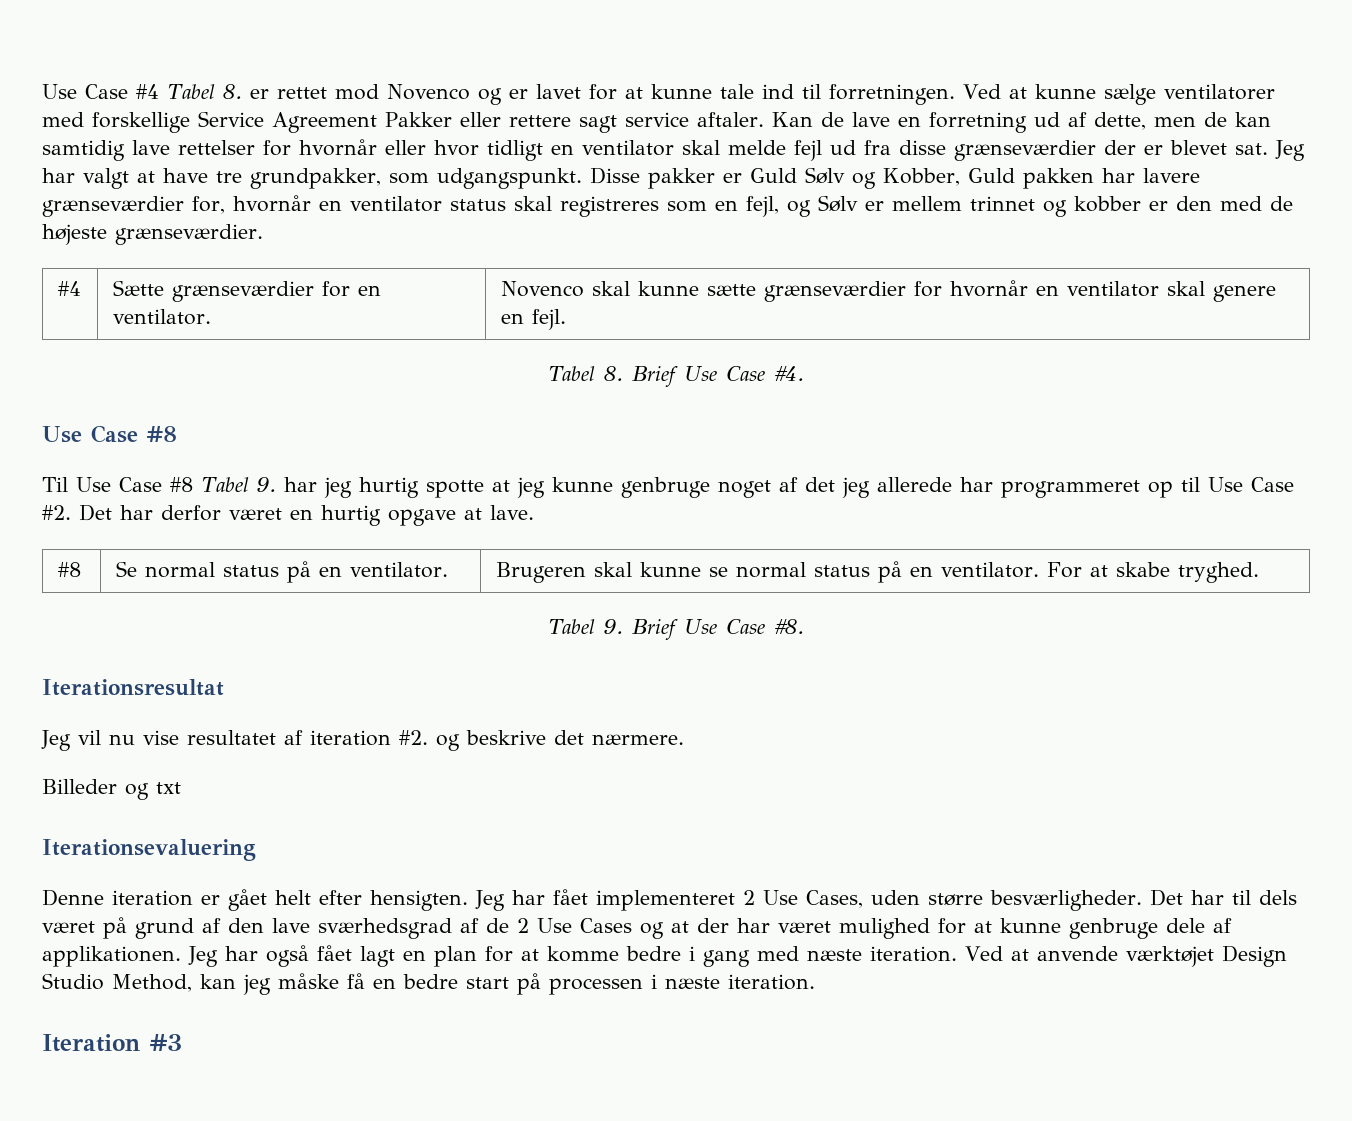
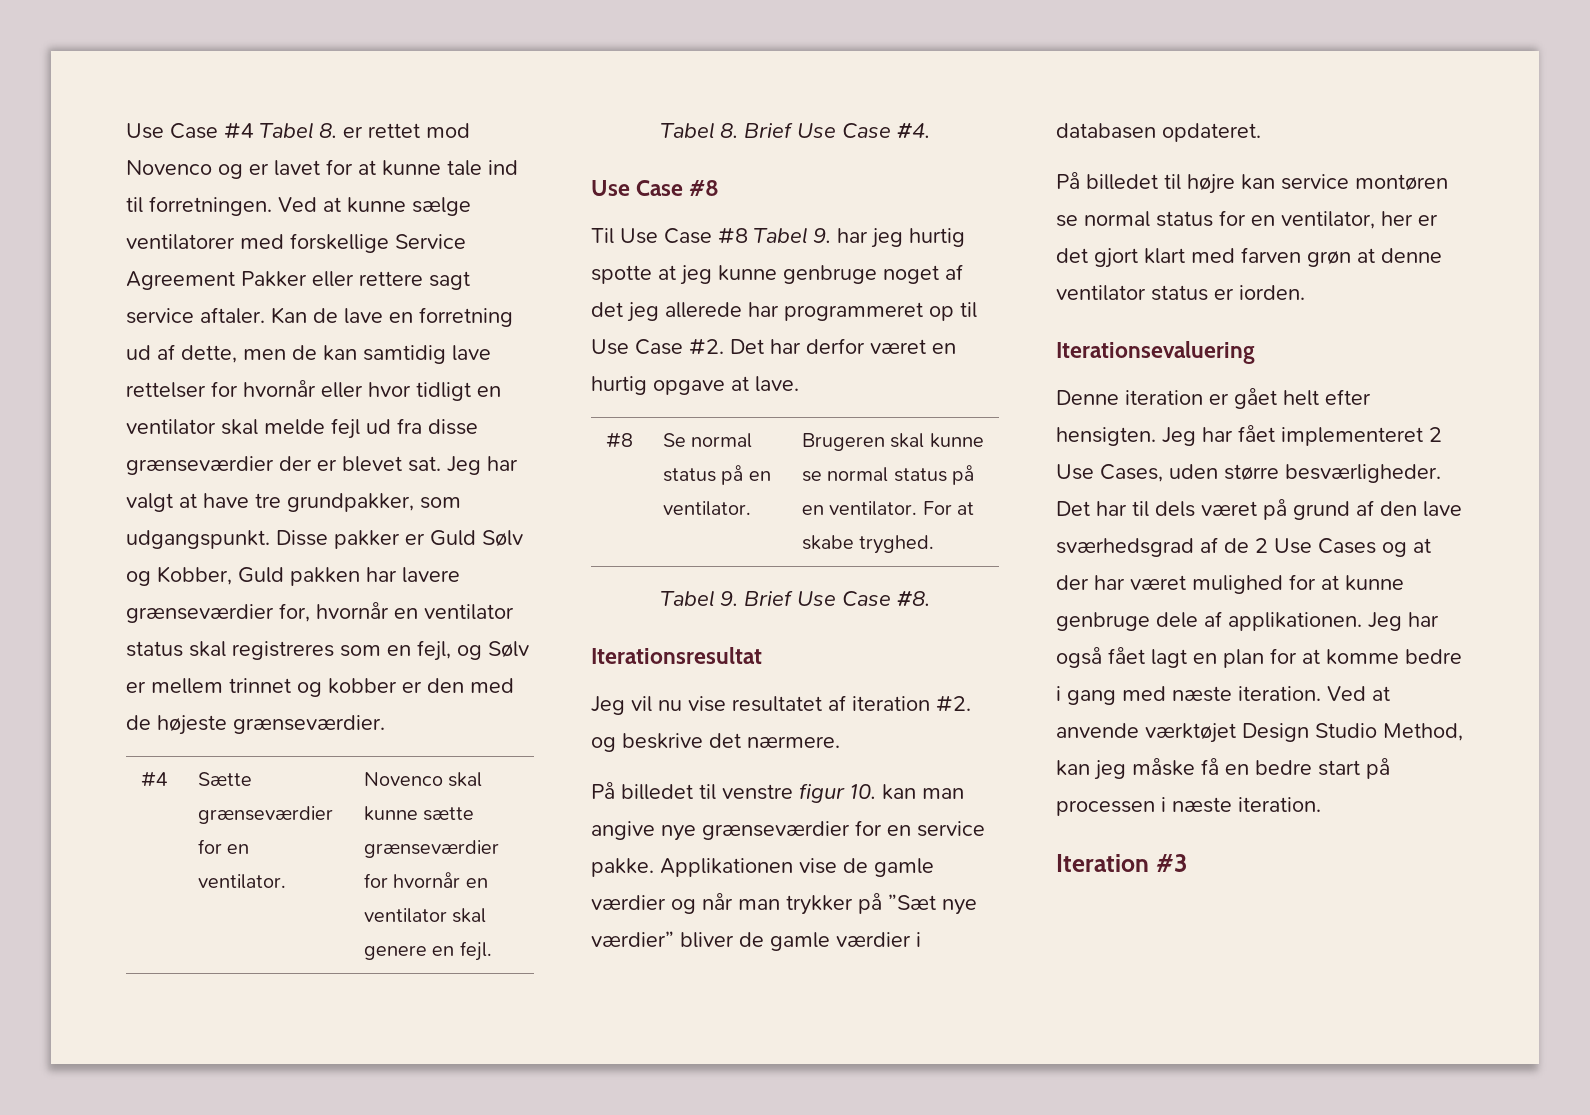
- Billeder og txt
+ På billedet til venstre figur 10. kan man angive nye grænseværdier for en service pakke. Applikationen vise de gamle værdier og når man trykker på ”Sæt nye værdier” bliver de gamle værdier i databasen opdateret.
+ På billedet til højre kan service montøren se normal status for en ventilator, her er det gjort klart med farven grøn at denne ventilator status er iorden.

